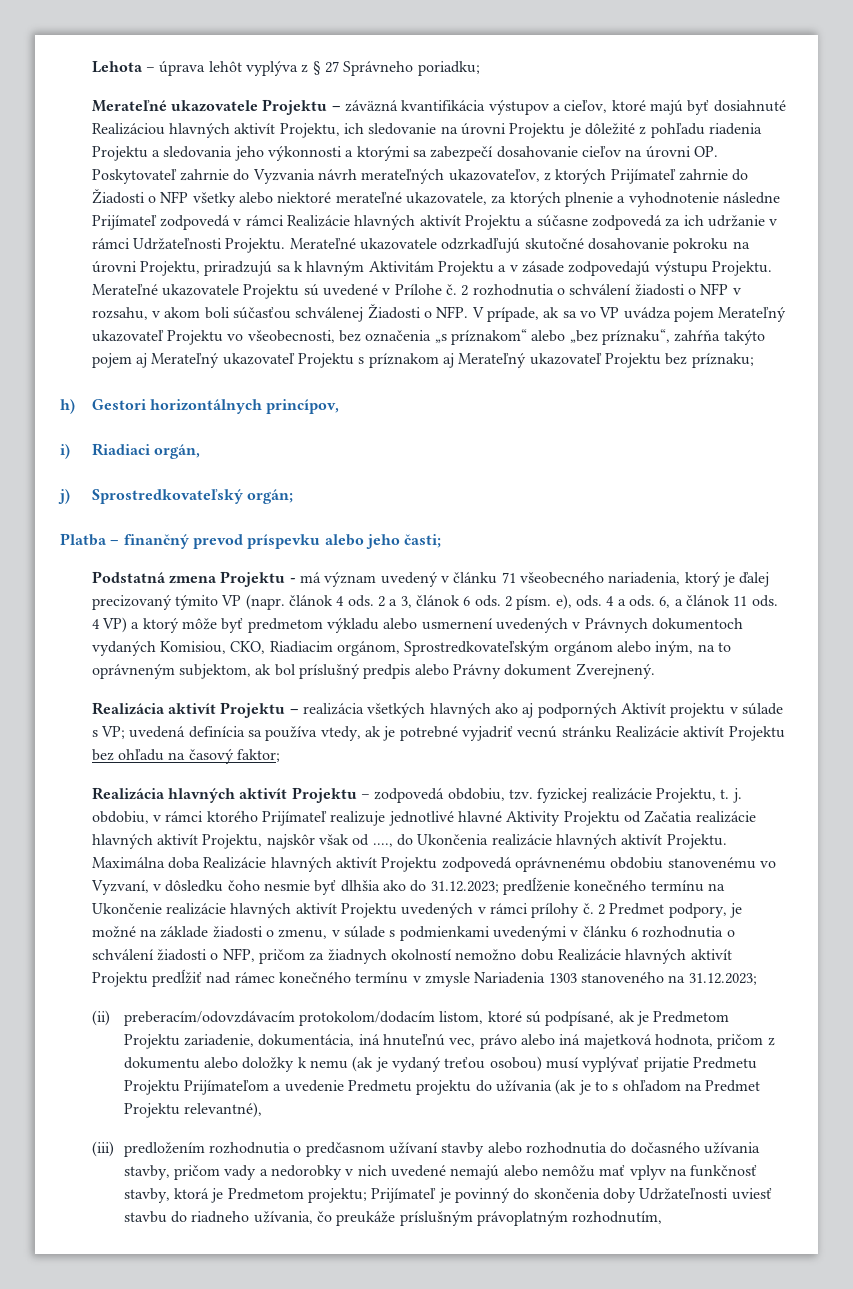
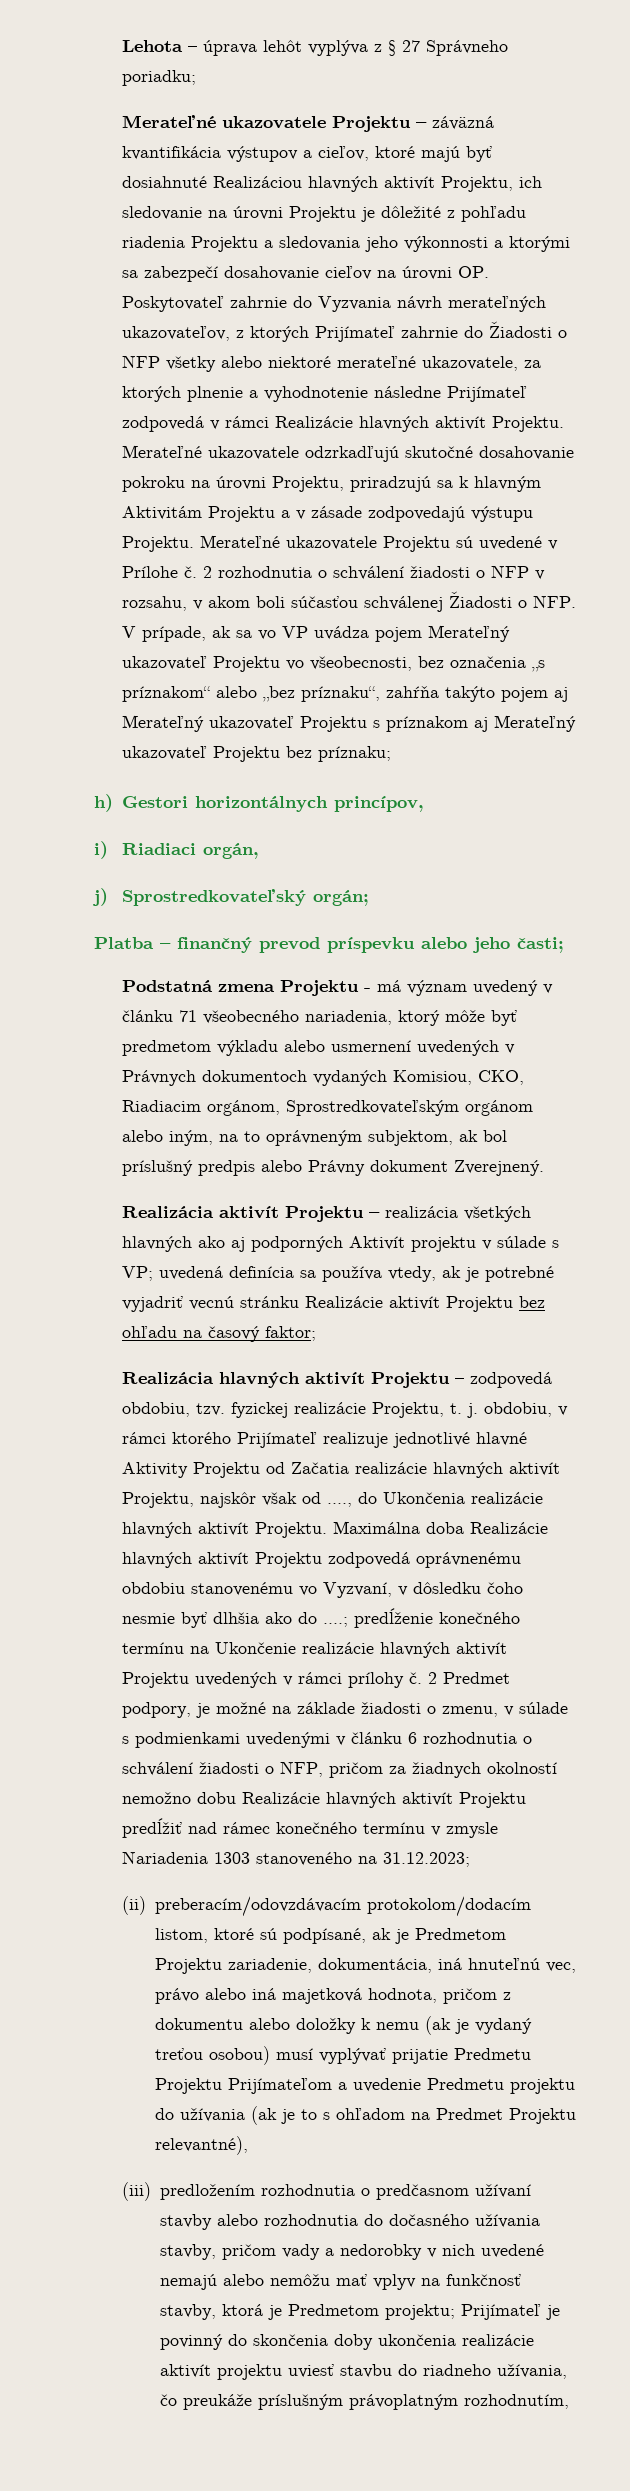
- Merateľné ukazovatele Projektu – záväzná kvantifikácia výstupov a cieľov, ktoré majú byť dosiahnuté Realizáciou hlavných aktivít Projektu, ich sledovanie na úrovni Projektu je dôležité z pohľadu riadenia Projektu a sledovania jeho výkonnosti a ktorými sa zabezpečí dosahovanie cieľov na úrovni OP. Poskytovateľ zahrnie do Vyzvania návrh merateľných ukazovateľov, z ktorých Prijímateľ zahrnie do Žiadosti o NFP všetky alebo niektoré merateľné ukazovatele, za ktorých plnenie a vyhodnotenie následne Prijímateľ zodpovedá v rámci Realizácie hlavných aktivít Projektu a súčasne zodpovedá za ich udržanie v rámci Udržateľnosti Projektu.
+ Merateľné ukazovatele Projektu – záväzná kvantifikácia výstupov a cieľov, ktoré majú byť dosiahnuté Realizáciou hlavných aktivít Projektu, ich sledovanie na úrovni Projektu je dôležité z pohľadu riadenia Projektu a sledovania jeho výkonnosti a ktorými sa zabezpečí dosahovanie cieľov na úrovni OP. Poskytovateľ zahrnie do Vyzvania návrh merateľných ukazovateľov, z ktorých Prijímateľ zahrnie do Žiadosti o NFP všetky alebo niektoré merateľné ukazovatele, za ktorých plnenie a vyhodnotenie následne Prijímateľ zodpovedá v rámci Realizácie hlavných aktivít Projektu.
- Podstatná zmena Projektu - má význam uvedený v článku 71 všeobecného nariadenia, ktorý je ďalej precizovaný týmito VP (napr. článok 4 ods. 2 a 3, článok 6 ods. 2 písm. e), ods. 4 a ods. 6, a článok 11 ods. 4 VP) a ktorý môže byť predmetom výkladu alebo usmernení uvedených v Právnych dokumentoch vydaných Komisiou, CKO, Riadiacim orgánom, Sprostredkovateľským orgánom alebo iným, na to oprávneným subjektom, ak bol príslušný predpis alebo Právny dokument Zverejnený.
+ Podstatná zmena Projektu - má význam uvedený v článku 71 všeobecného nariadenia, ktorý môže byť predmetom výkladu alebo usmernení uvedených v Právnych dokumentoch vydaných Komisiou, CKO, Riadiacim orgánom, Sprostredkovateľským orgánom alebo iným, na to oprávneným subjektom, ak bol príslušný predpis alebo Právny dokument Zverejnený.
- Maximálna doba Realizácie hlavných aktivít Projektu zodpovedá oprávnenému obdobiu stanovenému vo Vyzvaní, v dôsledku čoho nesmie byť dlhšia ako do 31.12.2023; predĺženie konečného termínu na Ukončenie realizácie hlavných aktivít Projektu uvedených v rámci prílohy č.
+ Maximálna doba Realizácie hlavných aktivít Projektu zodpovedá oprávnenému obdobiu stanovenému vo Vyzvaní, v dôsledku čoho nesmie byť dlhšia ako do ....; predĺženie konečného termínu na Ukončenie realizácie hlavných aktivít Projektu uvedených v rámci prílohy č.
- (iii) predložením rozhodnutia o predčasnom užívaní stavby alebo rozhodnutia do dočasného užívania stavby, pričom vady a nedorobky v nich uvedené nemajú alebo nemôžu mať vplyv na funkčnosť stavby, ktorá je Predmetom projektu; Prijímateľ je povinný do skončenia doby Udržateľnosti uviesť stavbu do riadneho užívania, čo preukáže príslušným právoplatným rozhodnutím,
+ (iii) predložením rozhodnutia o predčasnom užívaní stavby alebo rozhodnutia do dočasného užívania stavby, pričom vady a nedorobky v nich uvedené nemajú alebo nemôžu mať vplyv na funkčnosť stavby, ktorá je Predmetom projektu; Prijímateľ je povinný do skončenia doby ukončenia realizácie aktivít projektu uviesť stavbu do riadneho užívania, čo preukáže príslušným právoplatným rozhodnutím,

